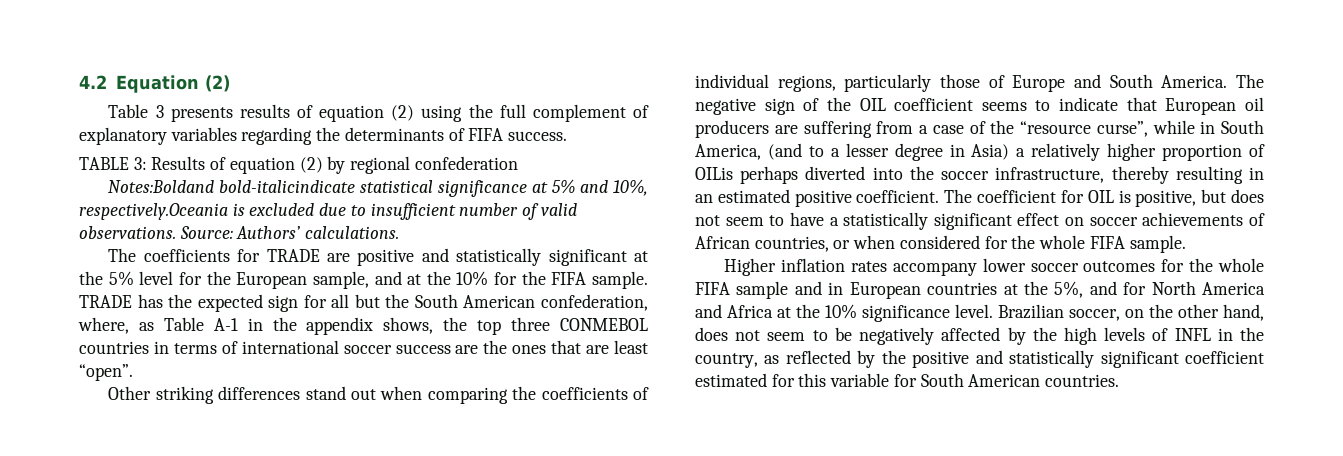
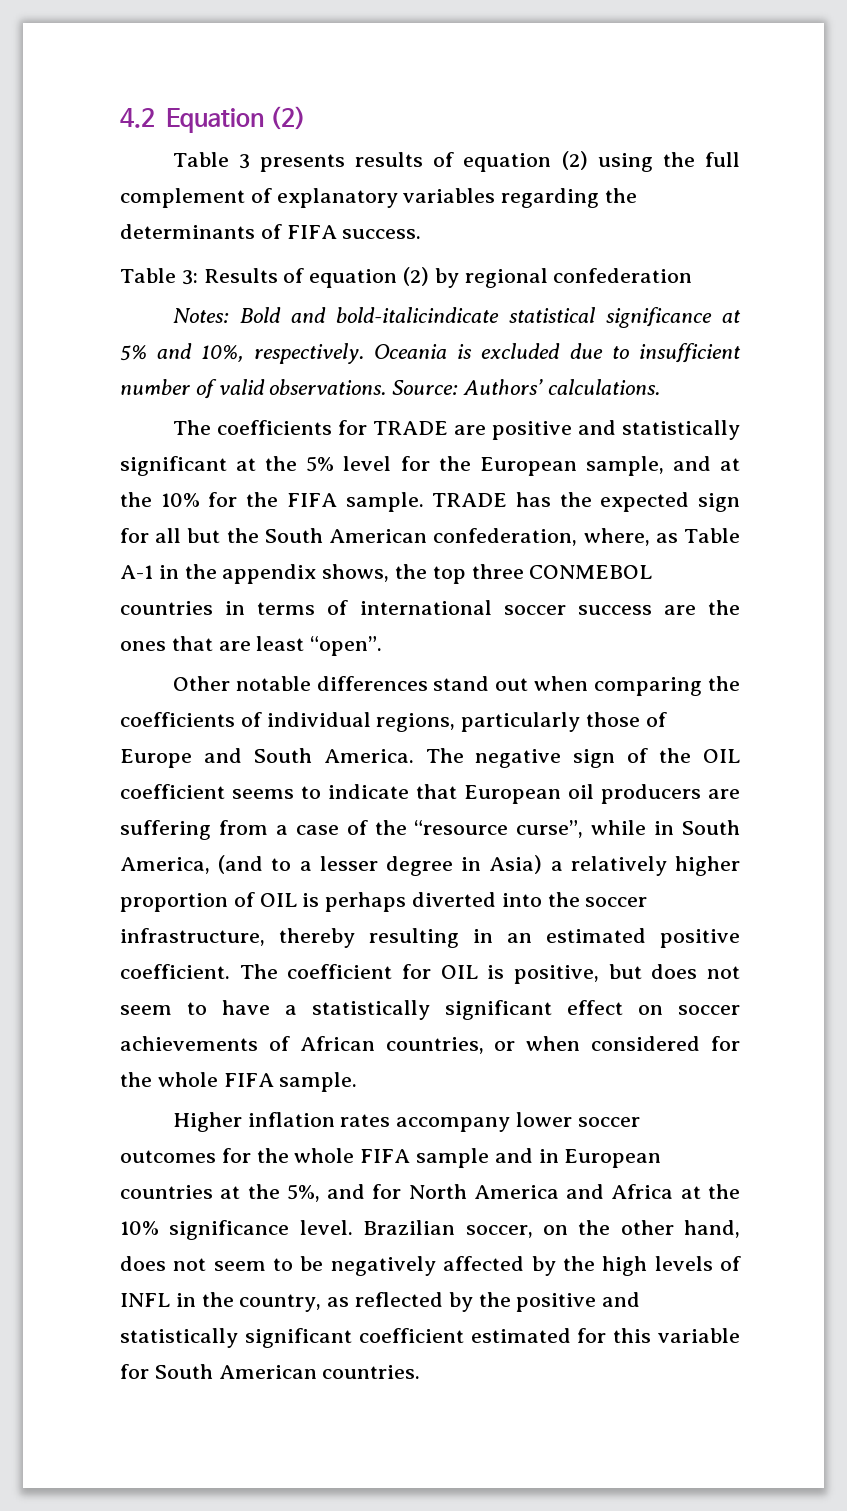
- TABLE 3: Results of equation (2) by regional confederation
+ Table 3: Results of equation (2) by regional confederation
- Notes:Boldand bold-italicindicate statistical significance at 5% and 10%, respectively.Oceania is excluded due to insufficient number of valid observations.
+ Notes: Bold and bold-italicindicate statistical significance at 5% and 10%, respectively. Oceania is excluded due to insufficient number of valid observations.
- Other striking differences stand out when comparing the coefficients of individual regions, particularly those of Europe and South America.
+ Other notable differences stand out when comparing the coefficients of individual regions, particularly those of Europe and South America.
- The negative sign of the OIL coefficient seems to indicate that European oil producers are suffering from a case of the “resource curse”, while in South America, (and to a lesser degree in Asia) a relatively higher proportion of OILis perhaps diverted into the soccer infrastructure, thereby resulting in an estimated positive coefficient.
+ The negative sign of the OIL coefficient seems to indicate that European oil producers are suffering from a case of the “resource curse”, while in South America, (and to a lesser degree in Asia) a relatively higher proportion of OIL is perhaps diverted into the soccer infrastructure, thereby resulting in an estimated positive coefficient.

